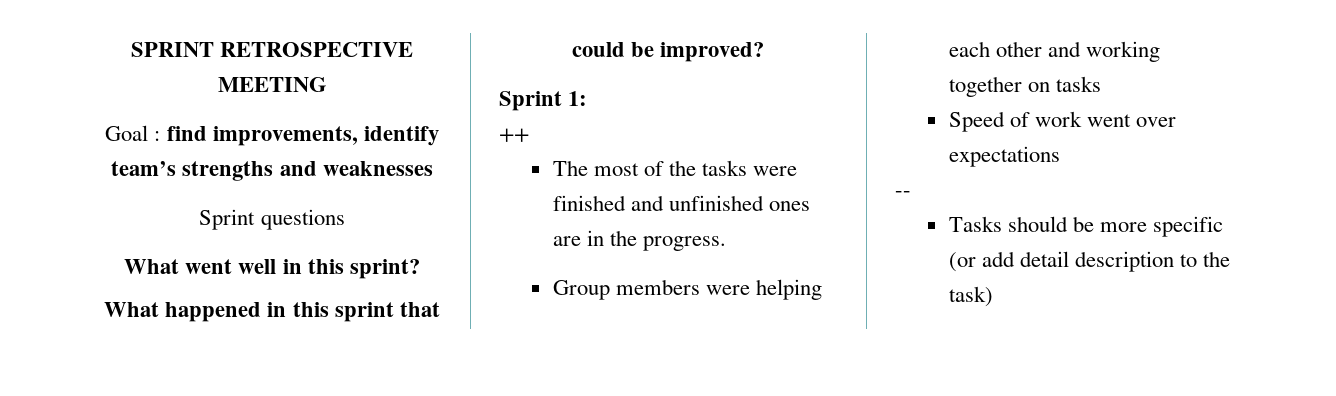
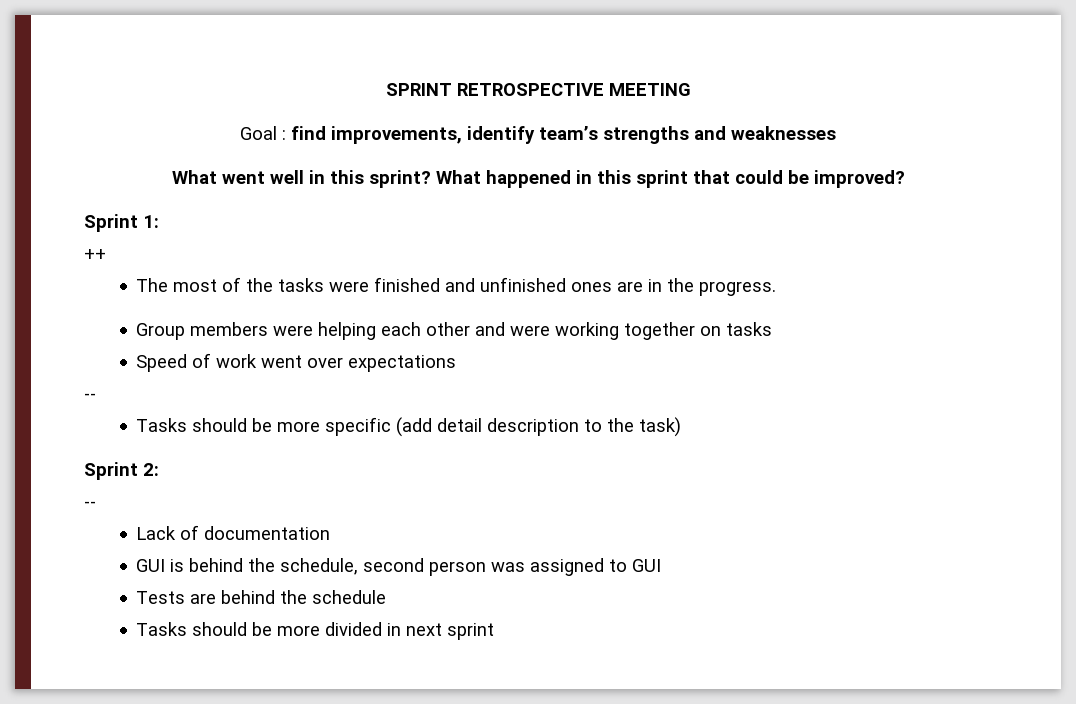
- Sprint questions
- What went well in this sprint?
- What happened in this sprint that could be improved?
+ What went well in this sprint? What happened in this sprint that could be improved?
- Group members were helping each other and working together on tasks
+ Group members were helping each other and were working together on tasks
- Tasks should be more specific (or add detail description to the task)
+ Tasks should be more specific (add detail description to the task)
+ Sprint 2:
+ --
+ Lack of documentation
+ GUI is behind the schedule, second person was assigned to GUI
+ Tests are behind the schedule
+ Tasks should be more divided in next sprint

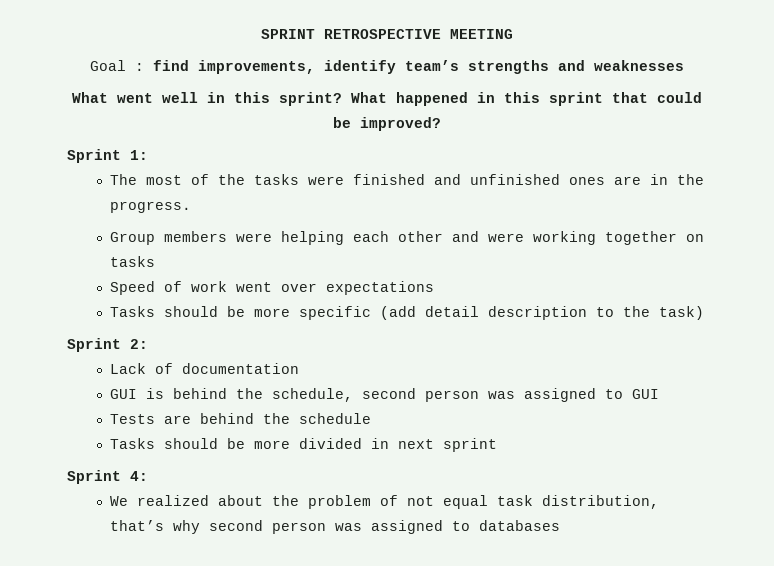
- ++
  Speed of work went over expectations
- --
  Sprint 2:
- --
+ Sprint 4:
+ We realized about the problem of not equal task distribution, that’s why second person was assigned to databases

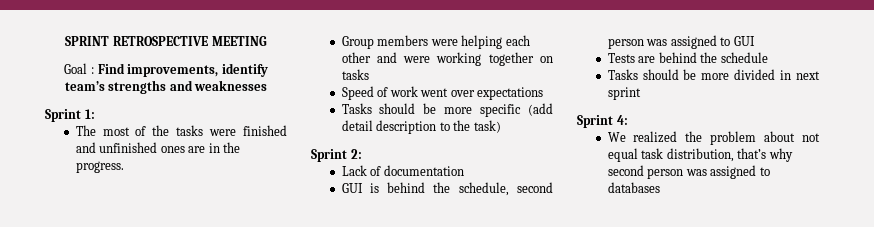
- Goal : find improvements, identify team’s strengths and weaknesses
+ Goal : Find improvements, identify team’s strengths and weaknesses
- What went well in this sprint? What happened in this sprint that could be improved?
- We realized about the problem of not equal task distribution, that’s why second person was assigned to databases
+ We realized the problem about not equal task distribution, that’s why second person was assigned to databases

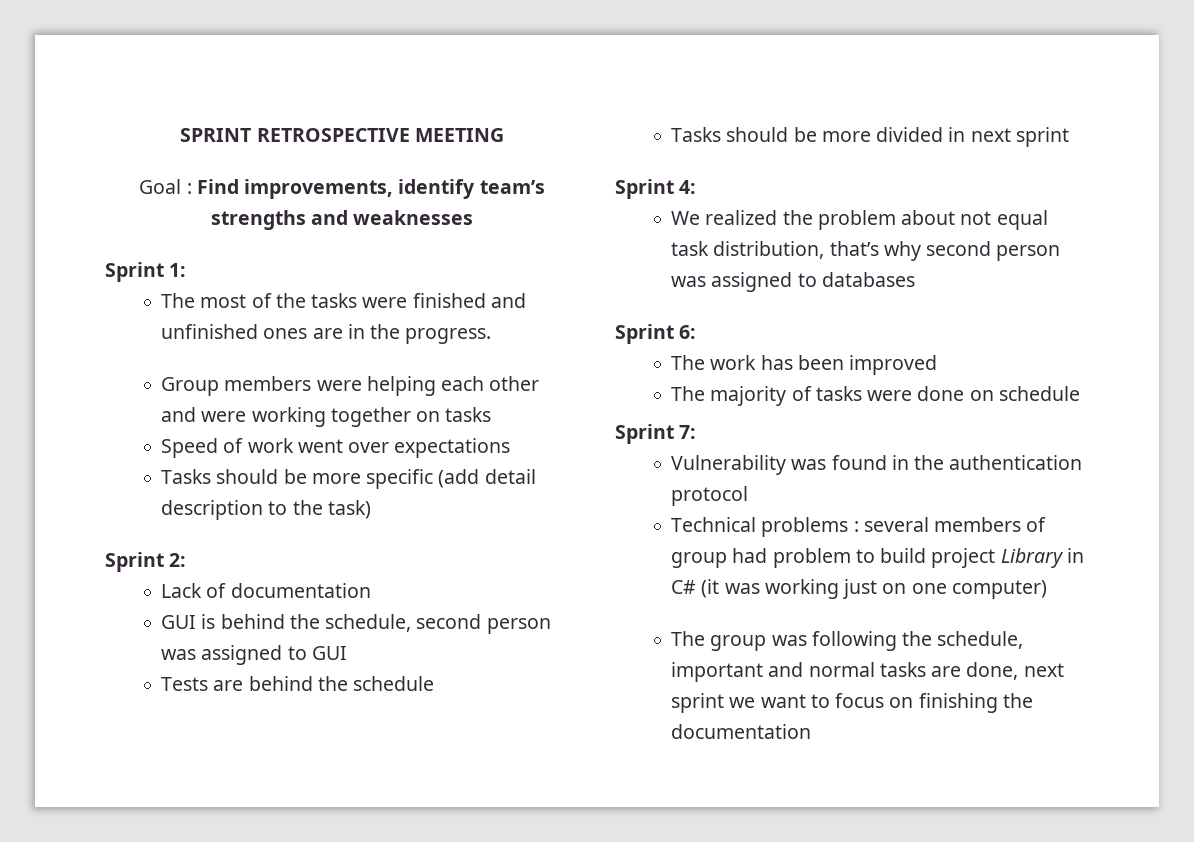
+ Sprint 6:
+ The work has been improved
+ The majority of tasks were done on schedule
+ Sprint 7:
+ Vulnerability was found in the authentication protocol
+ Technical problems : several members of group had problem to build project Library in C# (it was working just on one computer)
+ The group was following the schedule, important and normal tasks are done, next sprint we want to focus on finishing the documentation

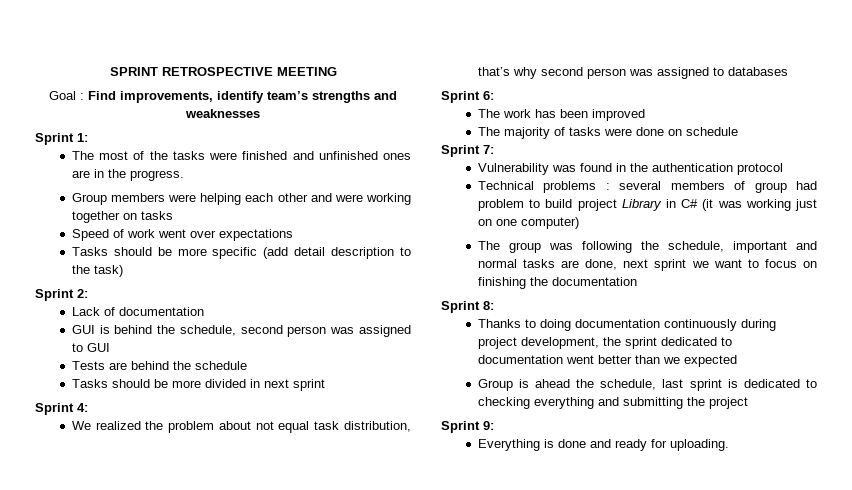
+ Sprint 8:
+ Thanks to doing documentation continuously during project development, the sprint dedicated to documentation went better than we expected
+ Group is ahead the schedule, last sprint is dedicated to checking everything and submitting the project
+ Sprint 9:
+ Everything is done and ready for uploading.

